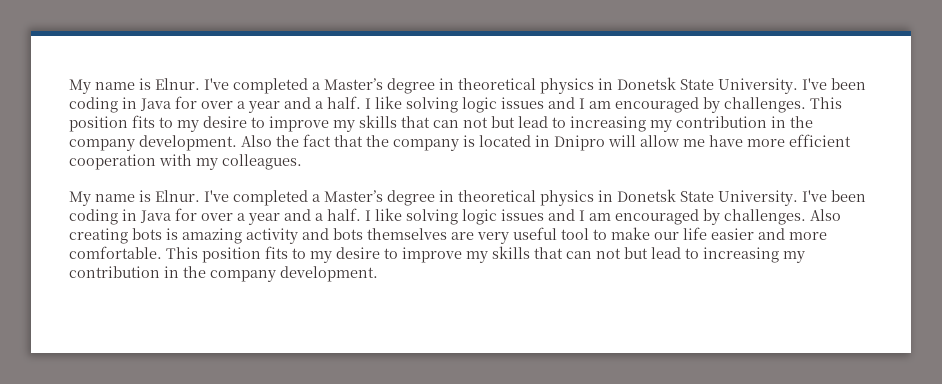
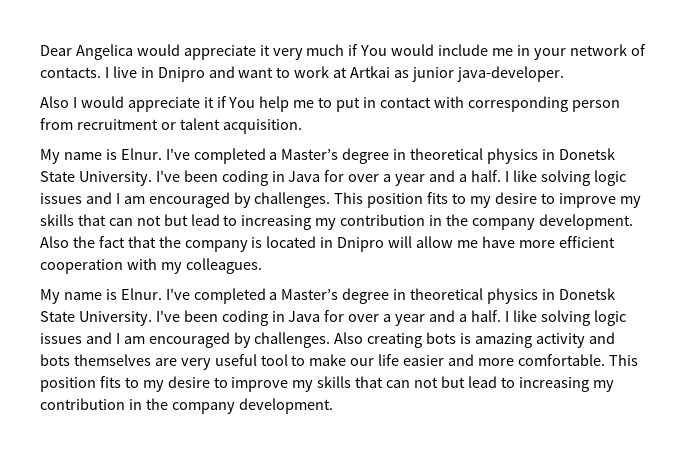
+ Dear Angelica would appreciate it very much if You would include me in your network of contacts. I live in Dnipro and want to work at Artkai as junior java-developer.
+ Also I would appreciate it if You help me to put in contact with corresponding person from recruitment or talent acquisition.

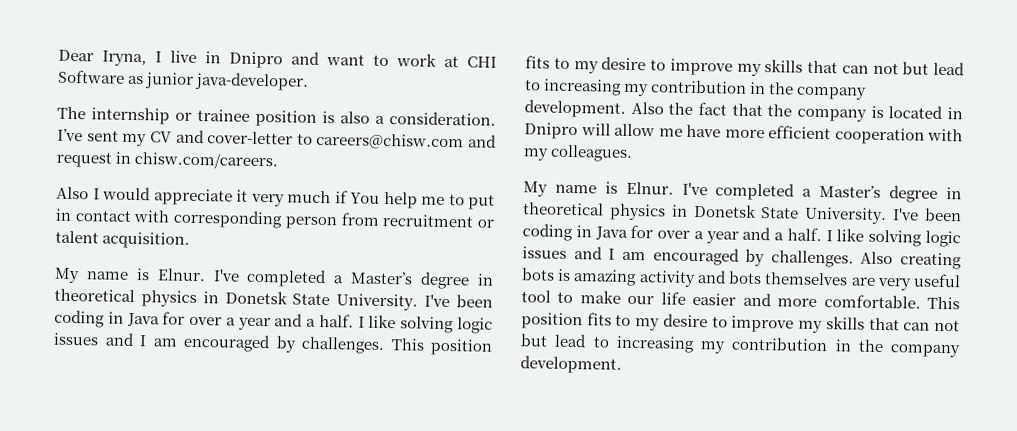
- Dear Angelica would appreciate it very much if You would include me in your network of contacts. I live in Dnipro and want to work at Artkai as junior java-developer.
+ Dear Iryna, I live in Dnipro and want to work at CHI Software as junior java-developer.
+ The internship or trainee position is also a consideration. I’ve sent my CV and cover-letter to careers@chisw.com and request in chisw.com/careers.
- Also I would appreciate it if You help me to put in contact with corresponding person from recruitment or talent acquisition.
+ Also I would appreciate it very much if You help me to put in contact with corresponding person from recruitment or talent acquisition.

